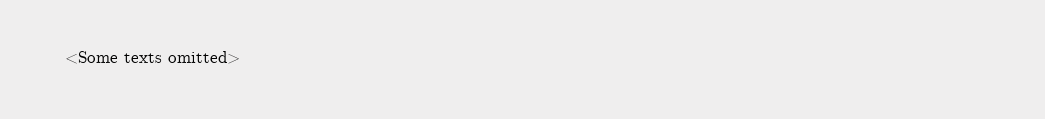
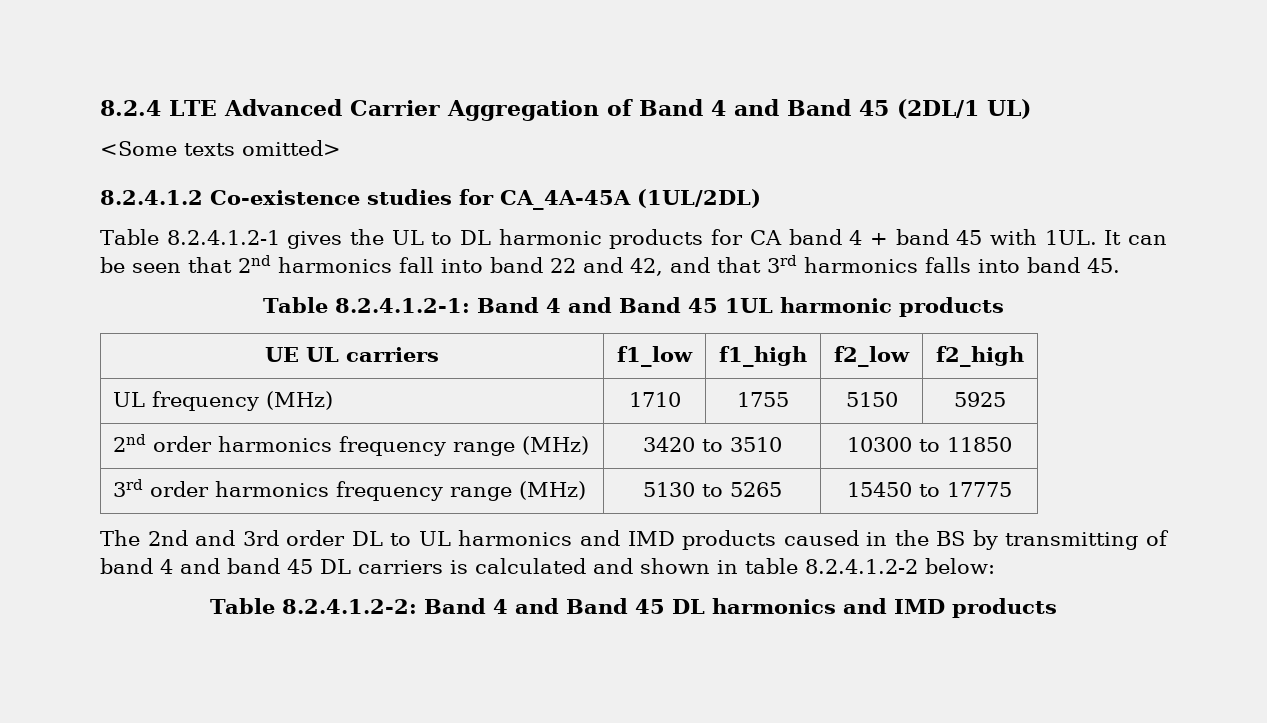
+ 8.2.4 LTE Advanced Carrier Aggregation of Band 4 and Band 45 (2DL/1 UL)
  <Some texts omitted>
+ 8.2.4.1.2 Co-existence studies for CA_4A-45A (1UL/2DL)
+ Table 8.2.4.1.2-1 gives the UL to DL harmonic products for CA band 4 + band 45 with 1UL. It can be seen that 2nd harmonics fall into band 22 and 42, and that 3rd harmonics falls into band 45.
+ Table 8.2.4.1.2-1: Band 4 and Band 45 1UL harmonic products
+ UE UL carriers | f1_low | f1_high | f2_low | f2_high
+ UL frequency (MHz) | 1710 | 1755 | 5150 | 5925
+ 2nd order harmonics frequency range (MHz) | 3420 to 3510 | 10300 to 11850
+ 3rd order harmonics frequency range (MHz) | 5130 to 5265 | 15450 to 17775
+ The 2nd and 3rd order DL to UL harmonics and IMD products caused in the BS by transmitting of band 4 and band 45 DL carriers is calculated and shown in table 8.2.4.1.2-2 below:
+ Table 8.2.4.1.2-2: Band 4 and Band 45 DL harmonics and IMD products

